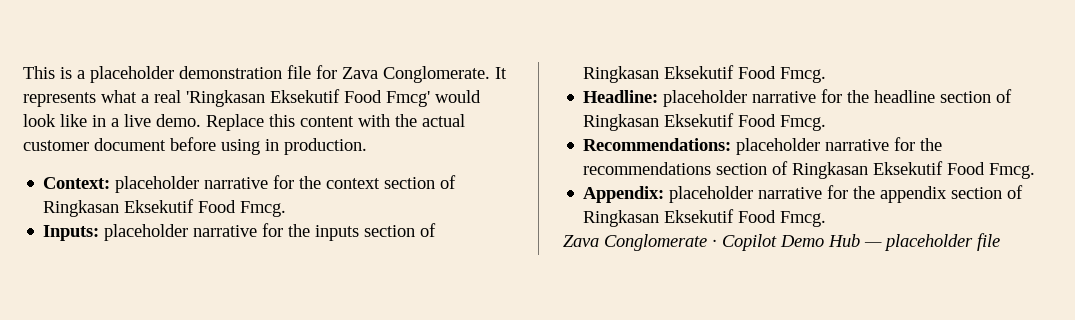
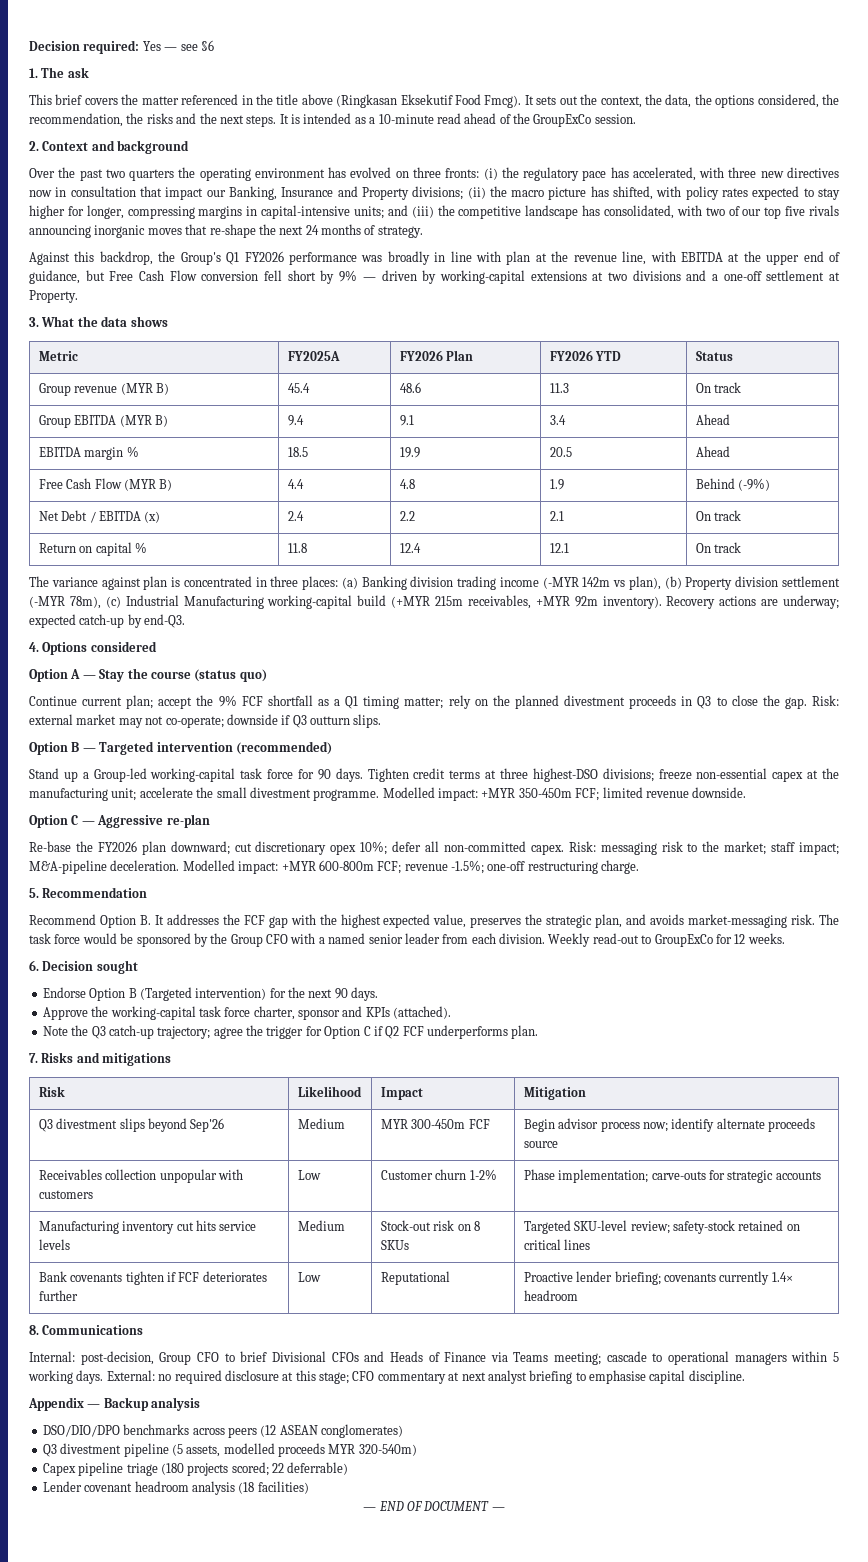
- This is a placeholder demonstration file for Zava Conglomerate. It represents what a real 'Ringkasan Eksekutif Food Fmcg' would look like in a live demo. Replace this content with the actual customer document before using in production.
- Context: placeholder narrative for the context section of Ringkasan Eksekutif Food Fmcg.
- Inputs: placeholder narrative for the inputs section of Ringkasan Eksekutif Food Fmcg.
- Headline: placeholder narrative for the headline section of Ringkasan Eksekutif Food Fmcg.
- Recommendations: placeholder narrative for the recommendations section of Ringkasan Eksekutif Food Fmcg.
- Appendix: placeholder narrative for the appendix section of Ringkasan Eksekutif Food Fmcg.
- Zava Conglomerate · Copilot Demo Hub — placeholder file
+ Decision required: Yes — see §6
+ 1. The ask
+ This brief covers the matter referenced in the title above (Ringkasan Eksekutif Food Fmcg). It sets out the context, the data, the options considered, the recommendation, the risks and the next steps. It is intended as a 10-minute read ahead of the GroupExCo session.
+ 2. Context and background
+ Over the past two quarters the operating environment has evolved on three fronts: (i) the regulatory pace has accelerated, with three new directives now in consultation that impact our Banking, Insurance and Property divisions; (ii) the macro picture has shifted, with policy rates expected to stay higher for longer, compressing margins in capital-intensive units; and (iii) the competitive landscape has consolidated, with two of our top five rivals announcing inorganic moves that re-shape the next 24 months of strategy.
+ Against this backdrop, the Group's Q1 FY2026 performance was broadly in line with plan at the revenue line, with EBITDA at the upper end of guidance, but Free Cash Flow conversion fell short by 9% — driven by working-capital extensions at two divisions and a one-off settlement at Property.
+ 3. What the data shows
+ Metric | FY2025A | FY2026 Plan | FY2026 YTD | Status
+ Group revenue (MYR B) | 45.4 | 48.6 | 11.3 | On track
+ Group EBITDA (MYR B) | 9.4 | 9.1 | 3.4 | Ahead
+ EBITDA margin % | 18.5 | 19.9 | 20.5 | Ahead
+ Free Cash Flow (MYR B) | 4.4 | 4.8 | 1.9 | Behind (-9%)
+ Net Debt / EBITDA (x) | 2.4 | 2.2 | 2.1 | On track
+ Return on capital % | 11.8 | 12.4 | 12.1 | On track
+ The variance against plan is concentrated in three places: (a) Banking division trading income (-MYR 142m vs plan), (b) Property division settlement (-MYR 78m), (c) Industrial Manufacturing working-capital build (+MYR 215m receivables, +MYR 92m inventory). Recovery actions are underway; expected catch-up by end-Q3.
+ 4. Options considered
+ Option A — Stay the course (status quo)
+ Continue current plan; accept the 9% FCF shortfall as a Q1 timing matter; rely on the planned divestment proceeds in Q3 to close the gap. Risk: external market may not co-operate; downside if Q3 outturn slips.
+ Option B — Targeted intervention (recommended)
+ Stand up a Group-led working-capital task force for 90 days. Tighten credit terms at three highest-DSO divisions; freeze non-essential capex at the manufacturing unit; accelerate the small divestment programme. Modelled impact: +MYR 350-450m FCF; limited revenue downside.
+ Option C — Aggressive re-plan
+ Re-base the FY2026 plan downward; cut discretionary opex 10%; defer all non-committed capex. Risk: messaging risk to the market; staff impact; M&A-pipeline deceleration. Modelled impact: +MYR 600-800m FCF; revenue -1.5%; one-off restructuring charge.
+ 5. Recommendation
+ Recommend Option B. It addresses the FCF gap with the highest expected value, preserves the strategic plan, and avoids market-messaging risk. The task force would be sponsored by the Group CFO with a named senior leader from each division. Weekly read-out to GroupExCo for 12 weeks.
+ 6. Decision sought
+ Endorse Option B (Targeted intervention) for the next 90 days.
+ Approve the working-capital task force charter, sponsor and KPIs (attached).
+ Note the Q3 catch-up trajectory; agree the trigger for Option C if Q2 FCF underperforms plan.
+ 7. Risks and mitigations
+ Risk | Likelihood | Impact | Mitigation
+ Q3 divestment slips beyond Sep'26 | Medium | MYR 300-450m FCF | Begin advisor process now; identify alternate proceeds source
+ Receivables collection unpopular with customers | Low | Customer churn 1-2% | Phase implementation; carve-outs for strategic accounts
+ Manufacturing inventory cut hits service levels | Medium | Stock-out risk on 8 SKUs | Targeted SKU-level review; safety-stock retained on critical lines
+ Bank covenants tighten if FCF deteriorates further | Low | Reputational | Proactive lender briefing; covenants currently 1.4× headroom
+ 8. Communications
+ Internal: post-decision, Group CFO to brief Divisional CFOs and Heads of Finance via Teams meeting; cascade to operational managers within 5 working days. External: no required disclosure at this stage; CFO commentary at next analyst briefing to emphasise capital discipline.
+ Appendix — Backup analysis
+ DSO/DIO/DPO benchmarks across peers (12 ASEAN conglomerates)
+ Q3 divestment pipeline (5 assets, modelled proceeds MYR 320-540m)
+ Capex pipeline triage (180 projects scored; 22 deferrable)
+ Lender covenant headroom analysis (18 facilities)
+ — END OF DOCUMENT —

